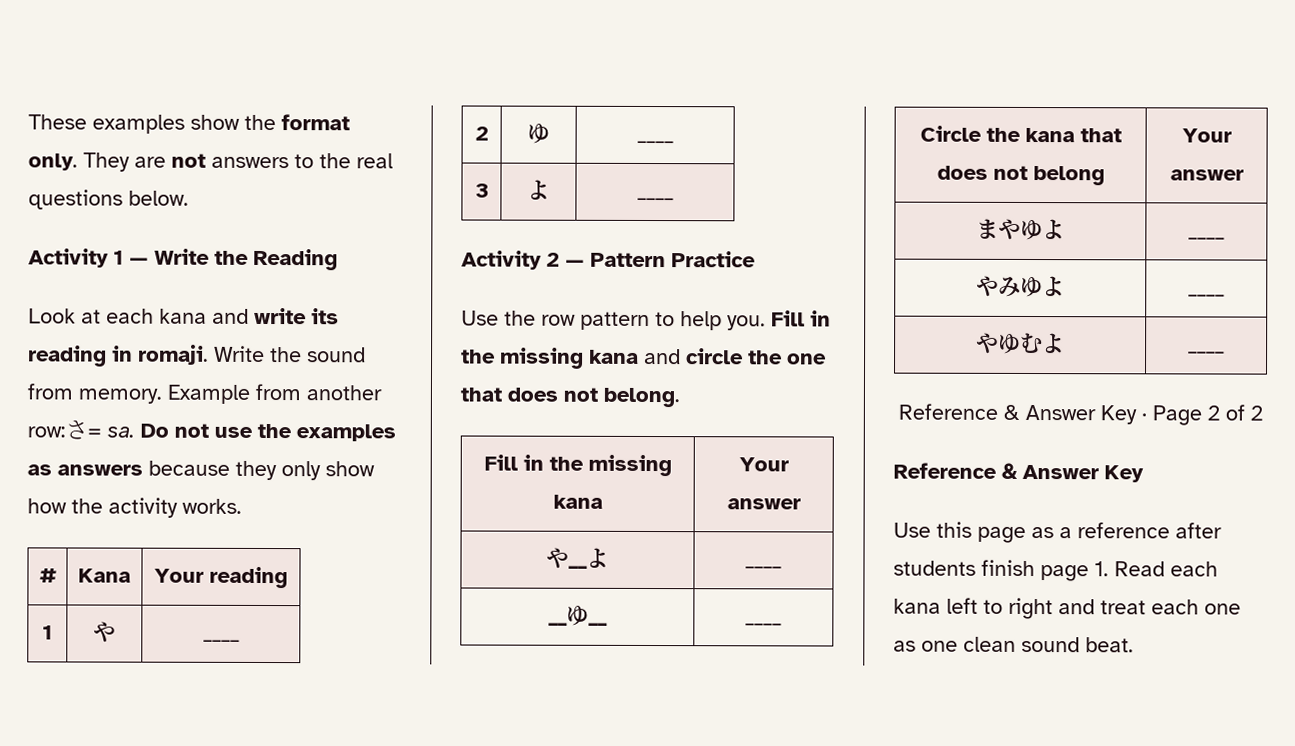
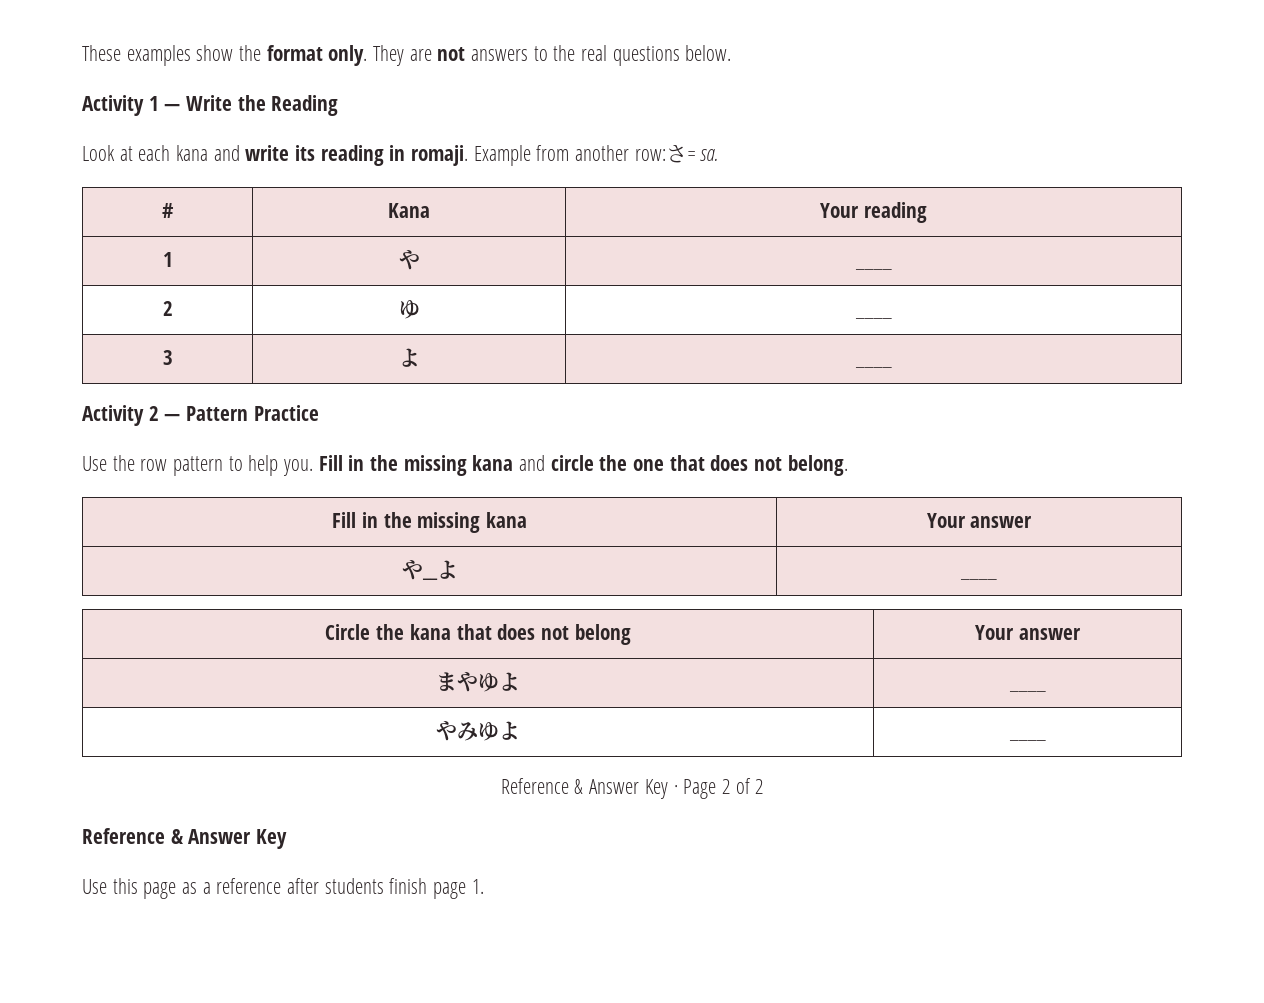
- Write the sound from memory.
- Do not use the examples as answers because they only show how the activity works.
- __ゆ__ | ____
- やゆむよ | ____
- Use this page as a reference after students finish page 1. Read each kana left to right and treat each one as one clean sound beat.
+ Use this page as a reference after students finish page 1.

